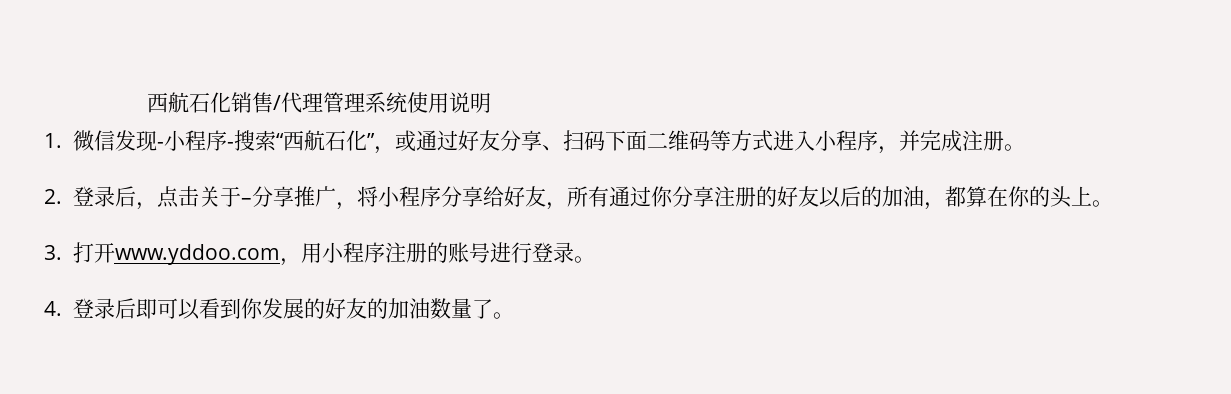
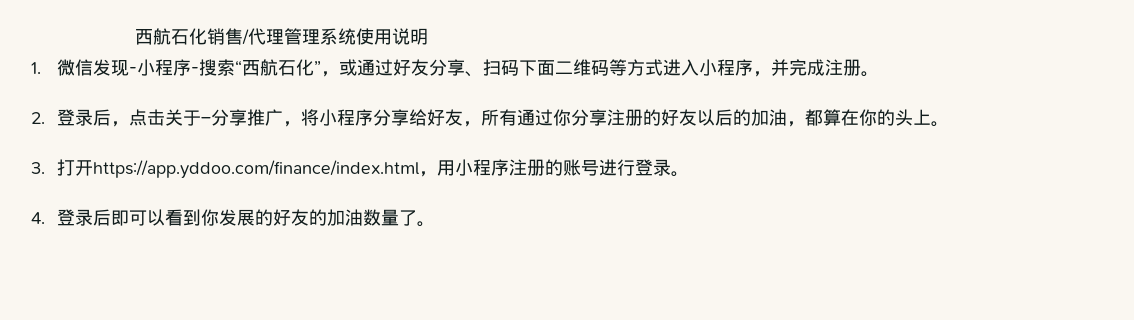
- 3.打开www.yddoo.com，用小程序注册的账号进行登录。
+ 3.打开https://app.yddoo.com/finance/index.html，用小程序注册的账号进行登录。

